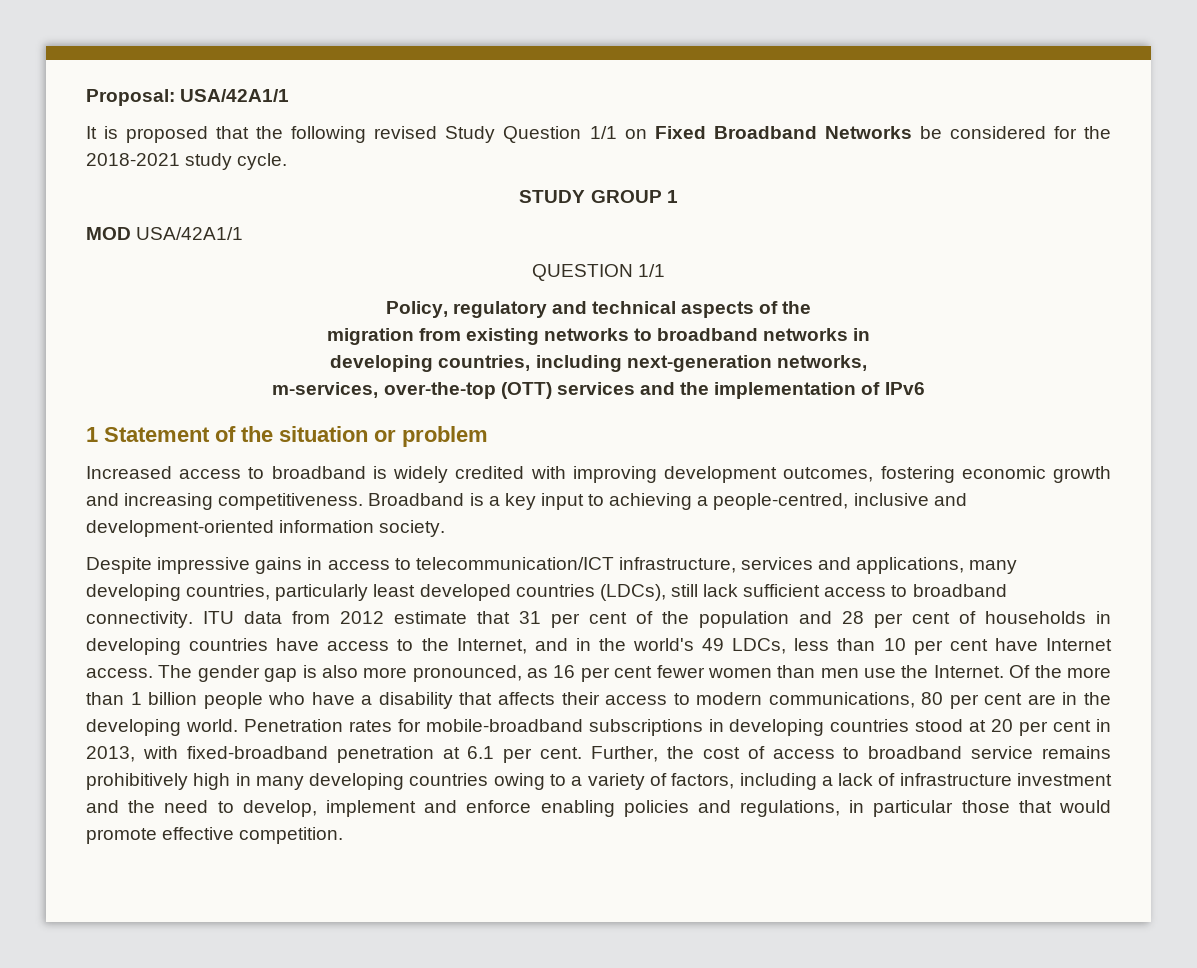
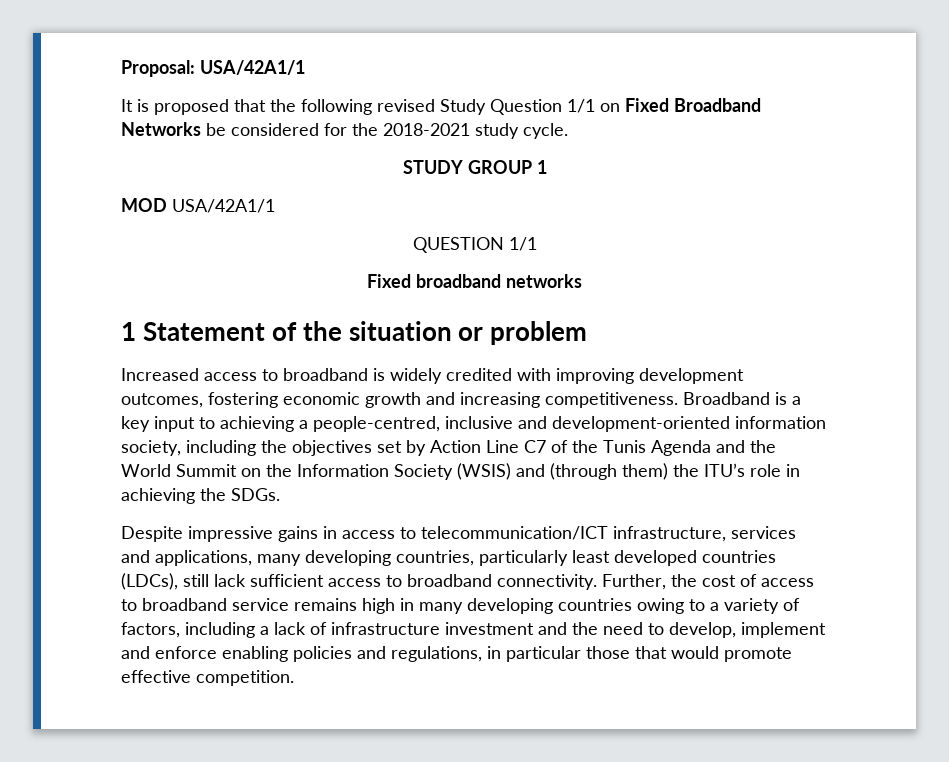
- Policy, regulatory and technical aspects of the
- migration from existing networks to broadband networks in
- developing countries, including next-generation networks,
- m-services, over-the-top (OTT) services and the implementation of IPv6
+ Fixed broadband networks
- Broadband is a key input to achieving a people-centred, inclusive and development-oriented information society.
+ Broadband is a key input to achieving a people-centred, inclusive and development-oriented information society, including the objectives set by Action Line C7 of the Tunis Agenda and the World Summit on the Information Society (WSIS) and (through them) the ITU’s role in achieving the SDGs.
- ITU data from 2012 estimate that 31 per cent of the population and 28 per cent of households in developing countries have access to the Internet, and in the world's 49 LDCs, less than 10 per cent have Internet access. The gender gap is also more pronounced, as 16 per cent fewer women than men use the Internet. Of the more than 1 billion people who have a disability that affects their access to modern communications, 80 per cent are in the developing world. Penetration rates for mobile-broadband subscriptions in developing countries stood at 20 per cent in 2013, with fixed-broadband penetration at 6.1 per cent.
- Further, the cost of access to broadband service remains prohibitively high in many developing countries owing to a variety of factors, including a lack of infrastructure investment and the need to develop, implement and enforce enabling policies and regulations, in particular those that would promote effective competition.
+ Further, the cost of access to broadband service remains high in many developing countries owing to a variety of factors, including a lack of infrastructure investment and the need to develop, implement and enforce enabling policies and regulations, in particular those that would promote effective competition.

